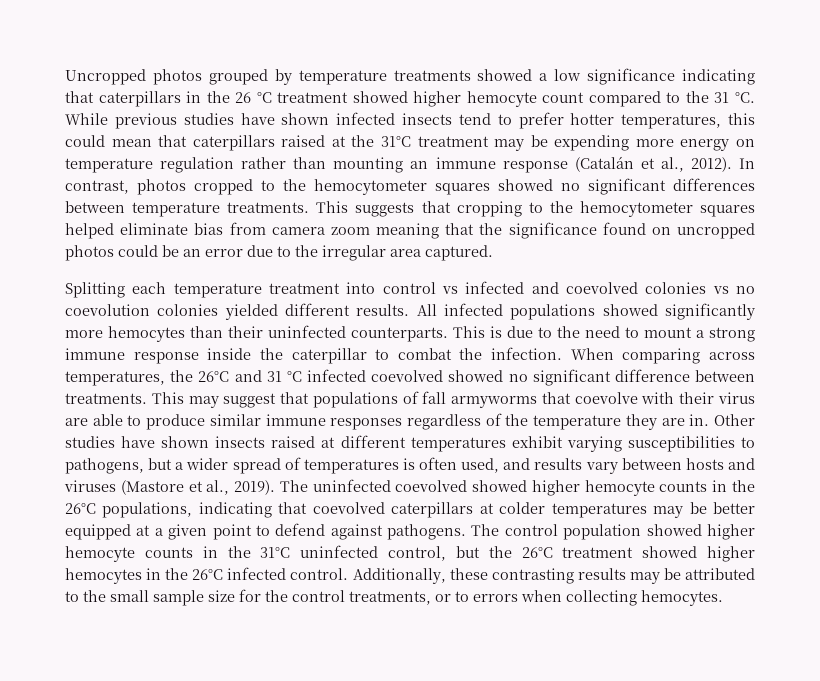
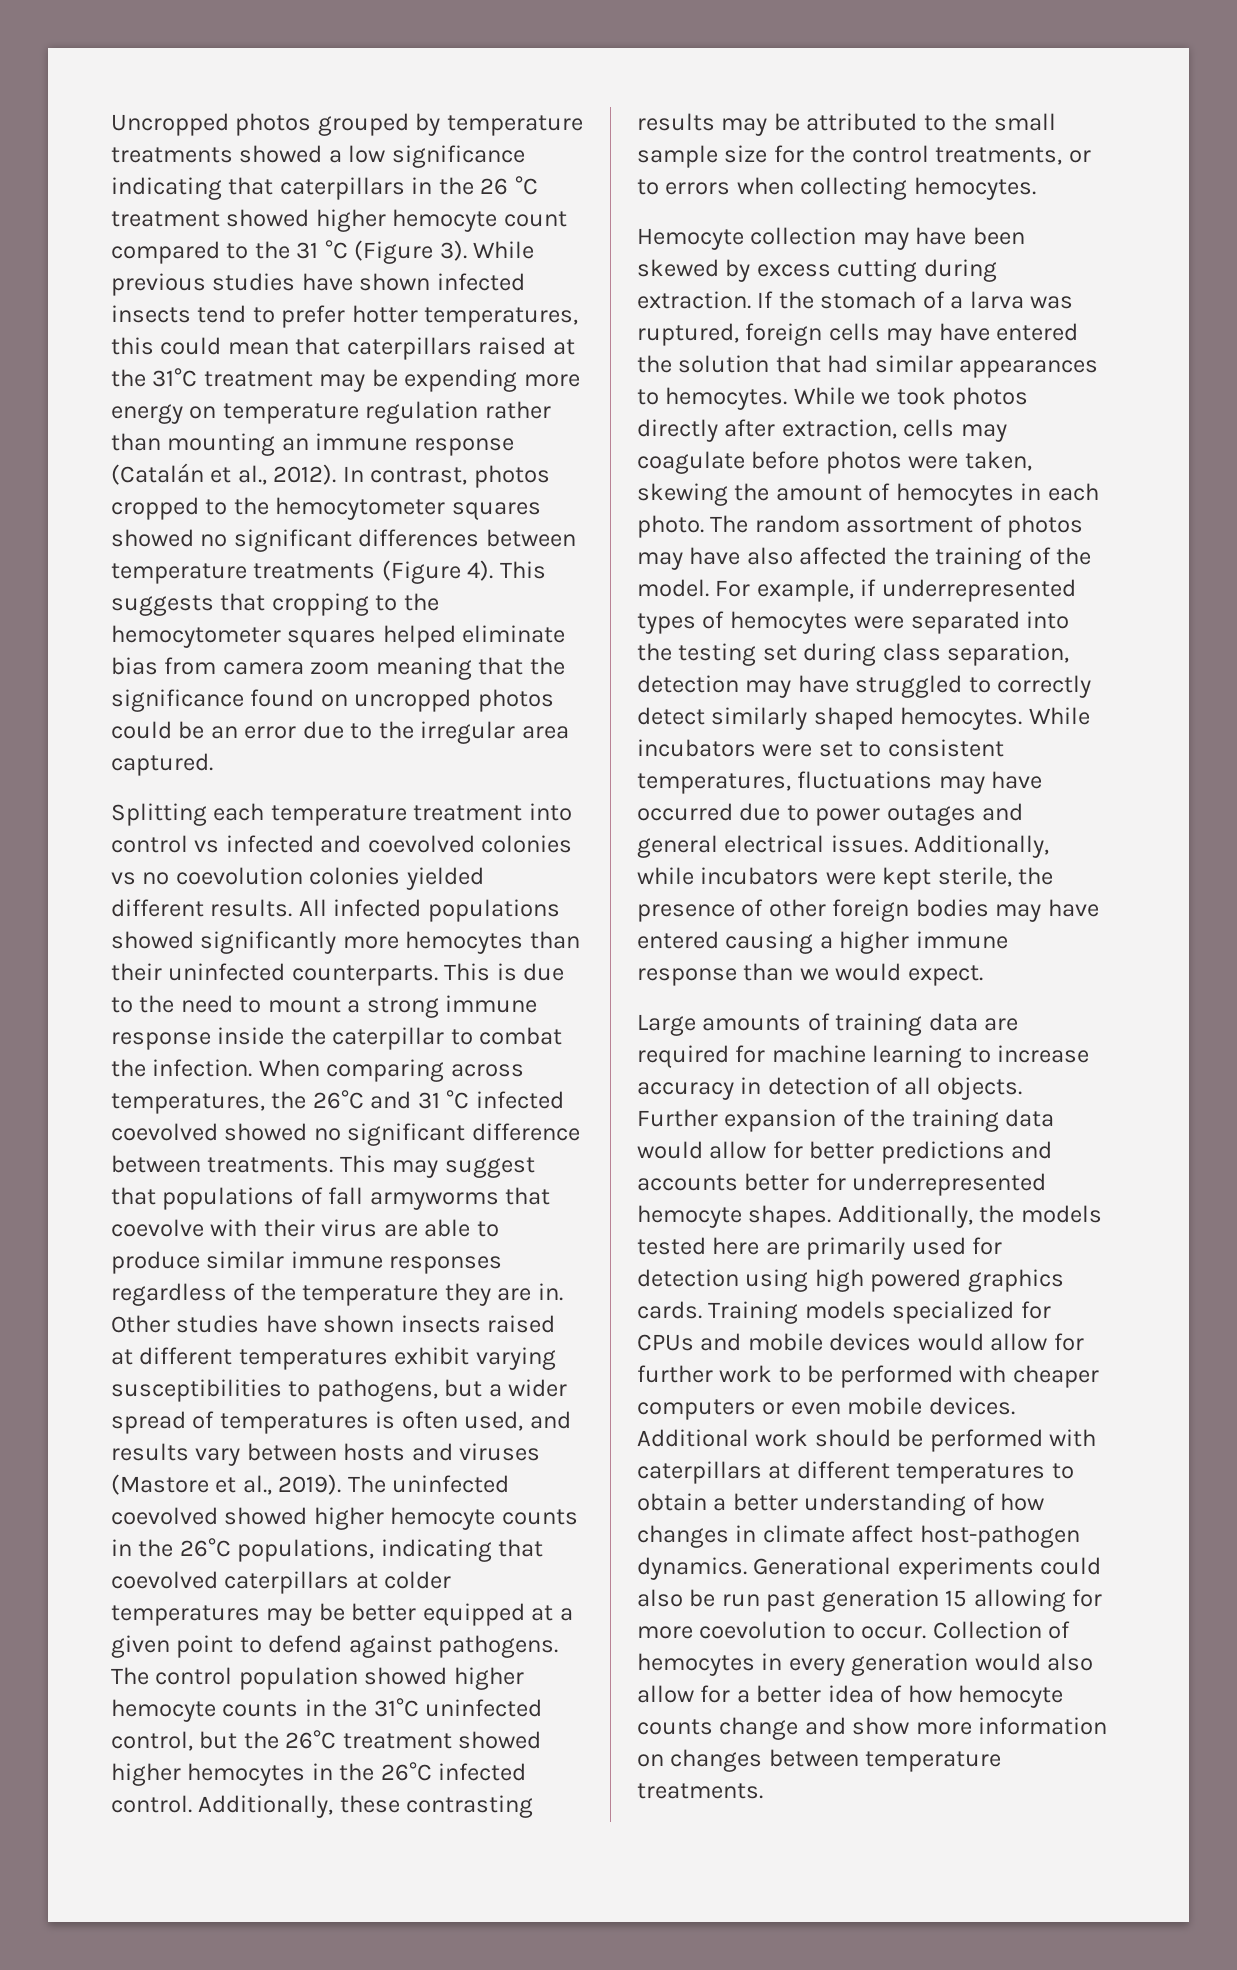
- Uncropped photos grouped by temperature treatments showed a low significance indicating that caterpillars in the 26 °C treatment showed higher hemocyte count compared to the 31 °C.
+ Uncropped photos grouped by temperature treatments showed a low significance indicating that caterpillars in the 26 °C treatment showed higher hemocyte count compared to the 31 °C (Figure 3).
- In contrast, photos cropped to the hemocytometer squares showed no significant differences between temperature treatments.
+ In contrast, photos cropped to the hemocytometer squares showed no significant differences between temperature treatments (Figure 4).
+ Hemocyte collection may have been skewed by excess cutting during extraction. If the stomach of a larva was ruptured, foreign cells may have entered the solution that had similar appearances to hemocytes. While we took photos directly after extraction, cells may coagulate before photos were taken, skewing the amount of hemocytes in each photo. The random assortment of photos may have also affected the training of the model. For example, if underrepresented types of hemocytes were separated into the testing set during class separation, detection may have struggled to correctly detect similarly shaped hemocytes. While incubators were set to consistent temperatures, fluctuations may have occurred due to power outages and general electrical issues. Additionally, while incubators were kept sterile, the presence of other foreign bodies may have entered causing a higher immune response than we would expect.
+ Large amounts of training data are required for machine learning to increase accuracy in detection of all objects. Further expansion of the training data would allow for better predictions and accounts better for underrepresented hemocyte shapes. Additionally, the models tested here are primarily used for detection using high powered graphics cards. Training models specialized for CPUs and mobile devices would allow for further work to be performed with cheaper computers or even mobile devices. Additional work should be performed with caterpillars at different temperatures to obtain a better understanding of how changes in climate affect host-pathogen dynamics. Generational experiments could also be run past generation 15 allowing for more coevolution to occur. Collection of hemocytes in every generation would also allow for a better idea of how hemocyte counts change and show more information on changes between temperature treatments.

